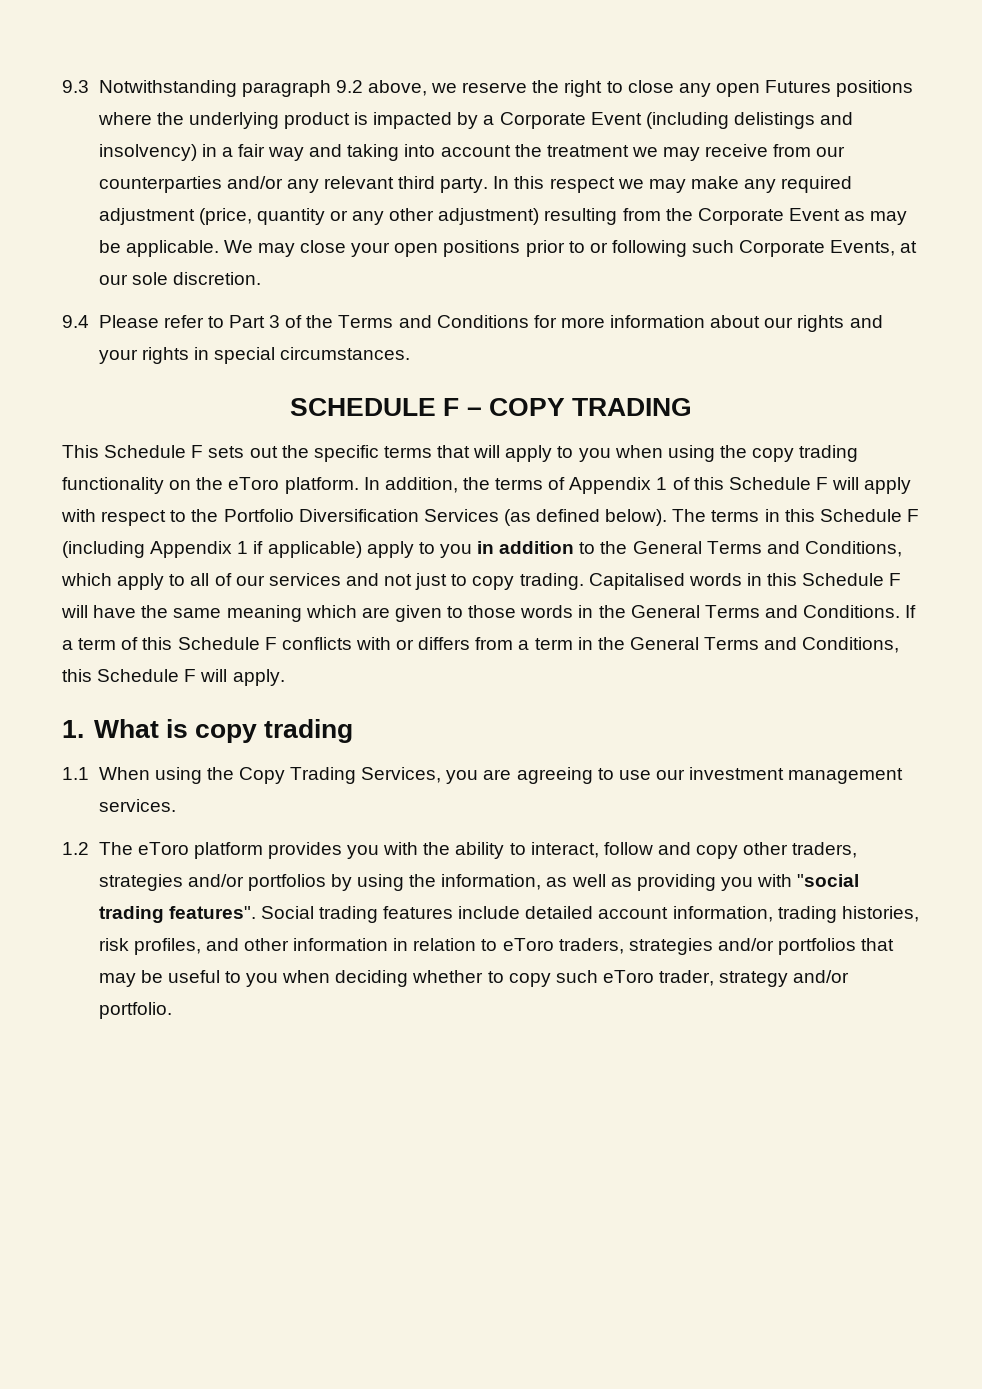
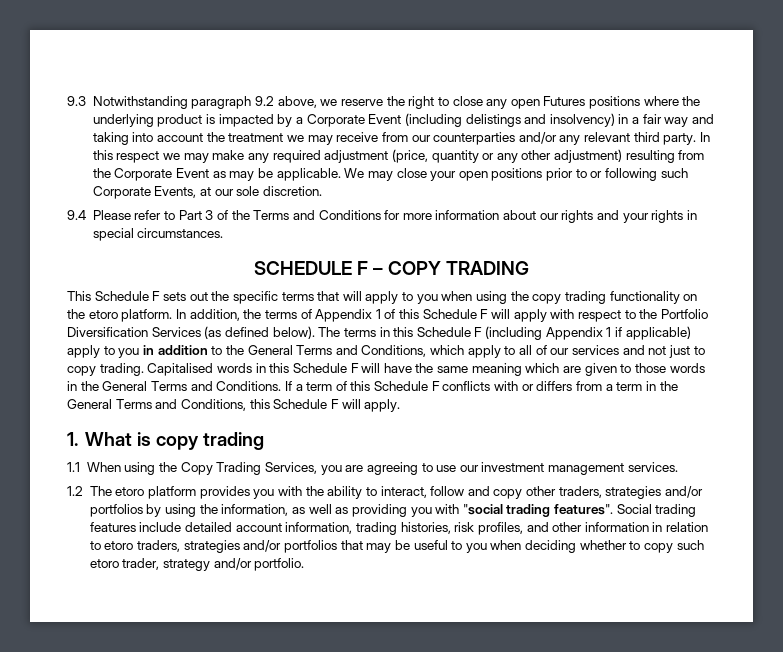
- This Schedule F sets out the specific terms that will apply to you when using the copy trading functionality on the eToro platform.
+ This Schedule F sets out the specific terms that will apply to you when using the copy trading functionality on the etoro platform.
- 1.2 The eToro platform provides you with the ability to interact, follow and copy other traders, strategies and/or portfolios by using the information, as well as providing you with "social trading features".
+ 1.2 The etoro platform provides you with the ability to interact, follow and copy other traders, strategies and/or portfolios by using the information, as well as providing you with "social trading features".
- Social trading features include detailed account information, trading histories, risk profiles, and other information in relation to eToro traders, strategies and/or portfolios that may be useful to you when deciding whether to copy such eToro trader, strategy and/or portfolio.
+ Social trading features include detailed account information, trading histories, risk profiles, and other information in relation to etoro traders, strategies and/or portfolios that may be useful to you when deciding whether to copy such etoro trader, strategy and/or portfolio.

